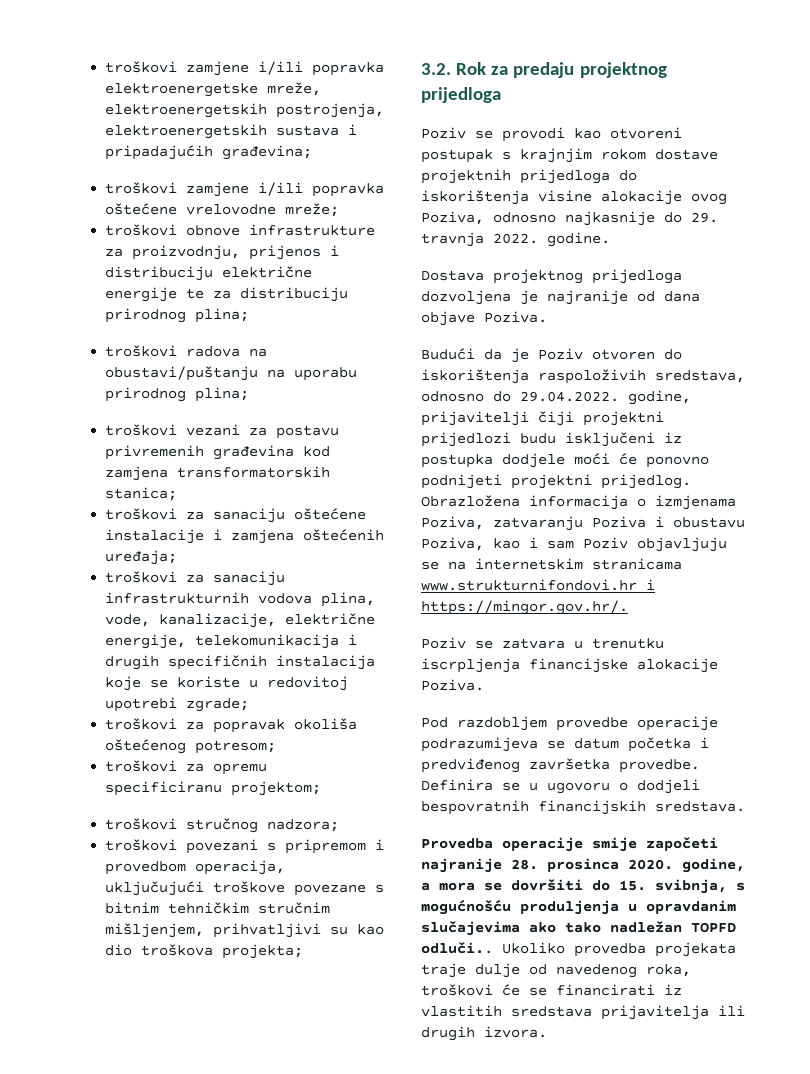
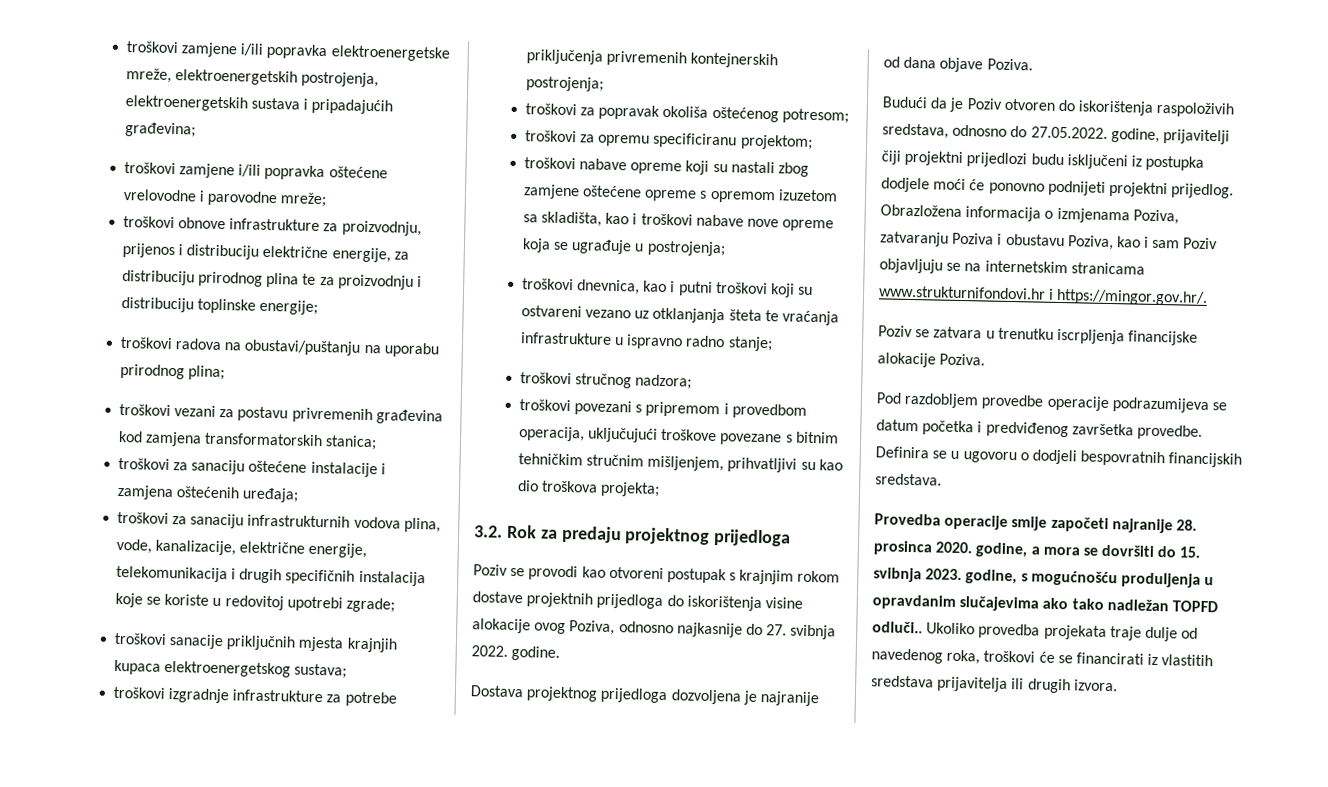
- troškovi zamjene i/ili popravka oštećene vrelovodne mreže;
+ troškovi zamjene i/ili popravka oštećene vrelovodne i parovodne mreže;
- troškovi obnove infrastrukture za proizvodnju, prijenos i distribuciju električne energije te za distribuciju prirodnog plina;
+ troškovi obnove infrastrukture za proizvodnju, prijenos i distribuciju električne energije, za distribuciju prirodnog plina te za proizvodnju i distribuciju toplinske energije;
+ troškovi sanacije priključnih mjesta krajnjih kupaca elektroenergetskog sustava;
+ troškovi izgradnje infrastrukture za potrebe priključenja privremenih kontejnerskih postrojenja;
+ troškovi nabave opreme koji su nastali zbog zamjene oštećene opreme s opremom izuzetom sa skladišta, kao i troškovi nabave nove opreme koja se ugrađuje u postrojenja;
+ troškovi dnevnica, kao i putni troškovi koji su ostvareni vezano uz otklanjanja šteta te vraćanja infrastrukture u ispravno radno stanje;
- Poziv se provodi kao otvoreni postupak s krajnjim rokom dostave projektnih prijedloga do iskorištenja visine alokacije ovog Poziva, odnosno najkasnije do 29. travnja 2022. godine.
+ Poziv se provodi kao otvoreni postupak s krajnjim rokom dostave projektnih prijedloga do iskorištenja visine alokacije ovog Poziva, odnosno najkasnije do 27. svibnja 2022. godine.
- Budući da je Poziv otvoren do iskorištenja raspoloživih sredstava, odnosno do 29.04.2022. godine, prijavitelji čiji projektni prijedlozi budu isključeni iz postupka dodjele moći će ponovno podnijeti projektni prijedlog.
+ Budući da je Poziv otvoren do iskorištenja raspoloživih sredstava, odnosno do 27.05.2022. godine, prijavitelji čiji projektni prijedlozi budu isključeni iz postupka dodjele moći će ponovno podnijeti projektni prijedlog.
- Provedba operacije smije započeti najranije 28. prosinca 2020. godine, a mora se dovršiti do 15. svibnja, s mogućnošću produljenja u opravdanim slučajevima ako tako nadležan TOPFD odluči..
+ Provedba operacije smije započeti najranije 28. prosinca 2020. godine, a mora se dovršiti do 15. svibnja 2023. godine, s mogućnošću produljenja u opravdanim slučajevima ako tako nadležan TOPFD odluči..

